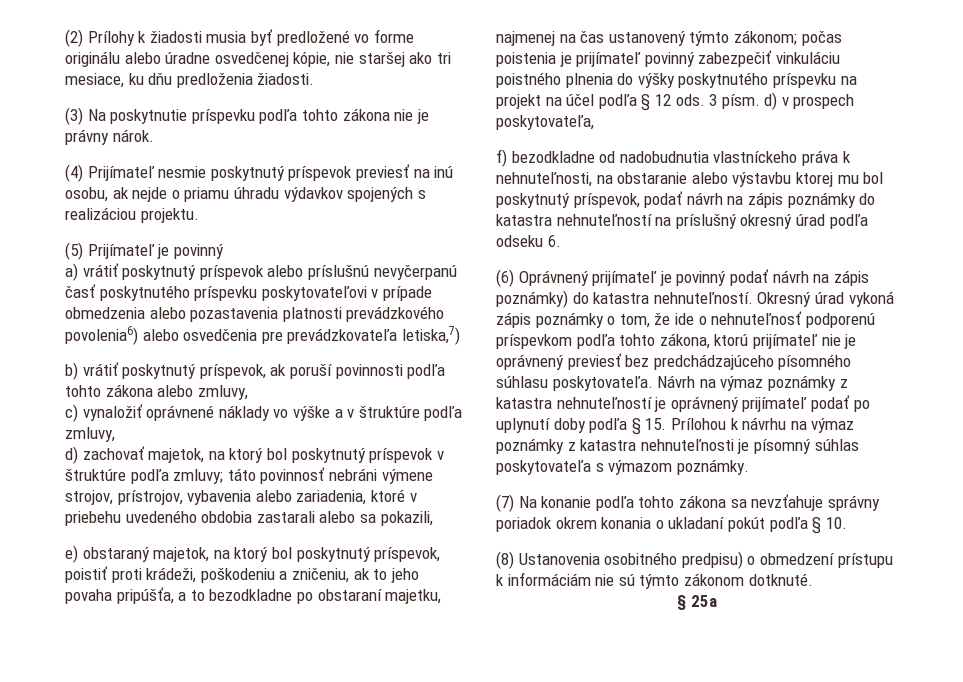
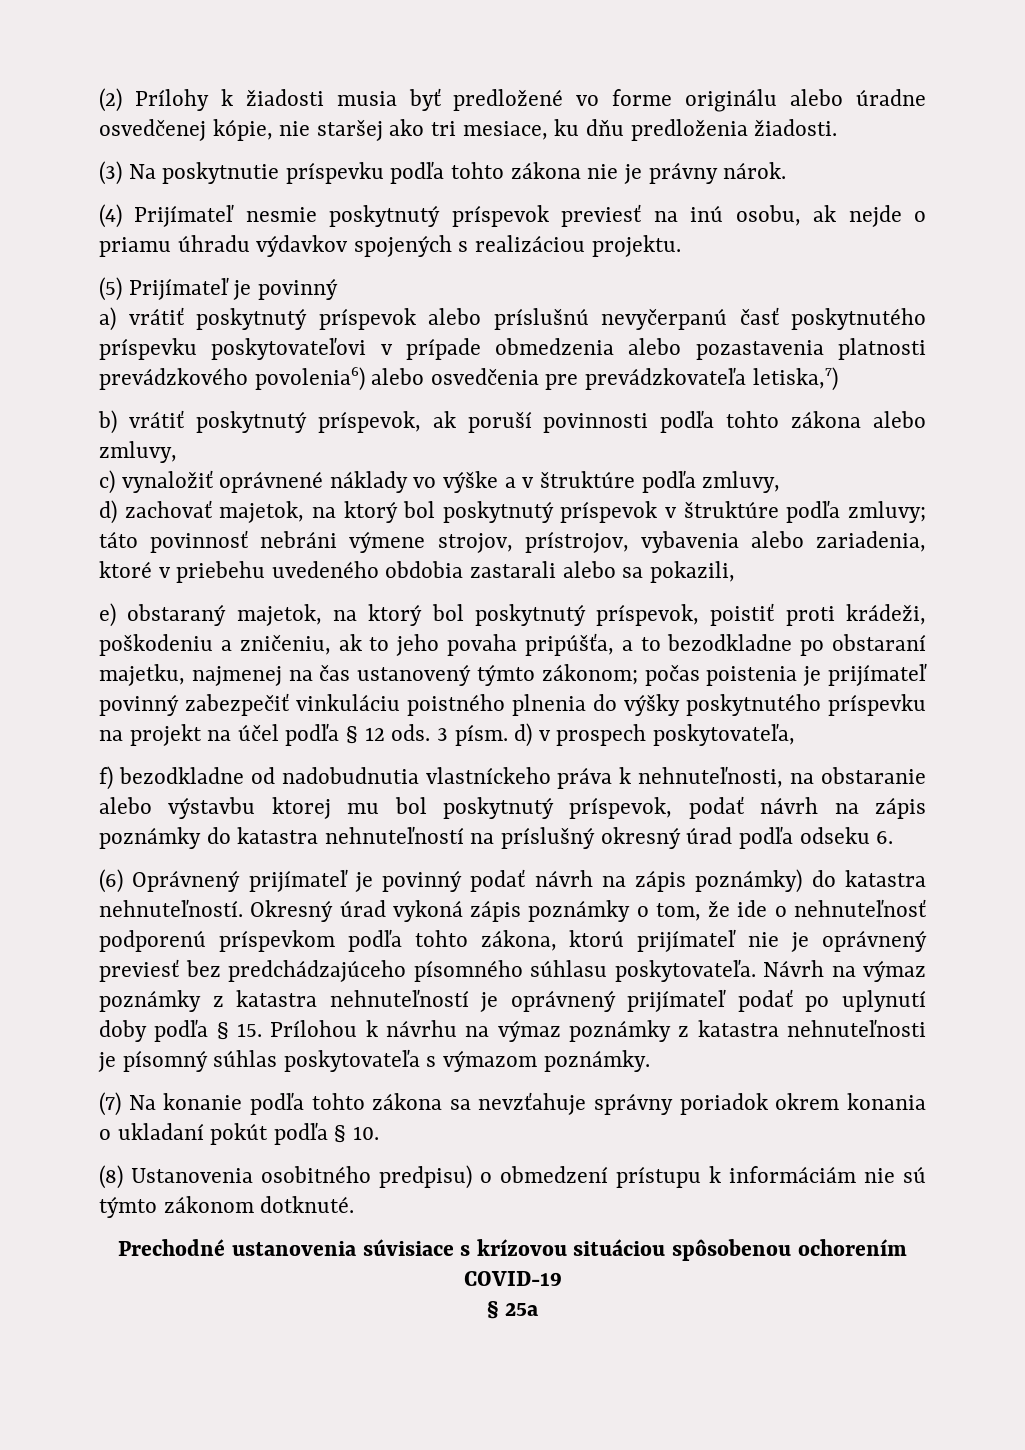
+ Prechodné ustanovenia súvisiace s krízovou situáciou spôsobenou ochorením COVID-19

